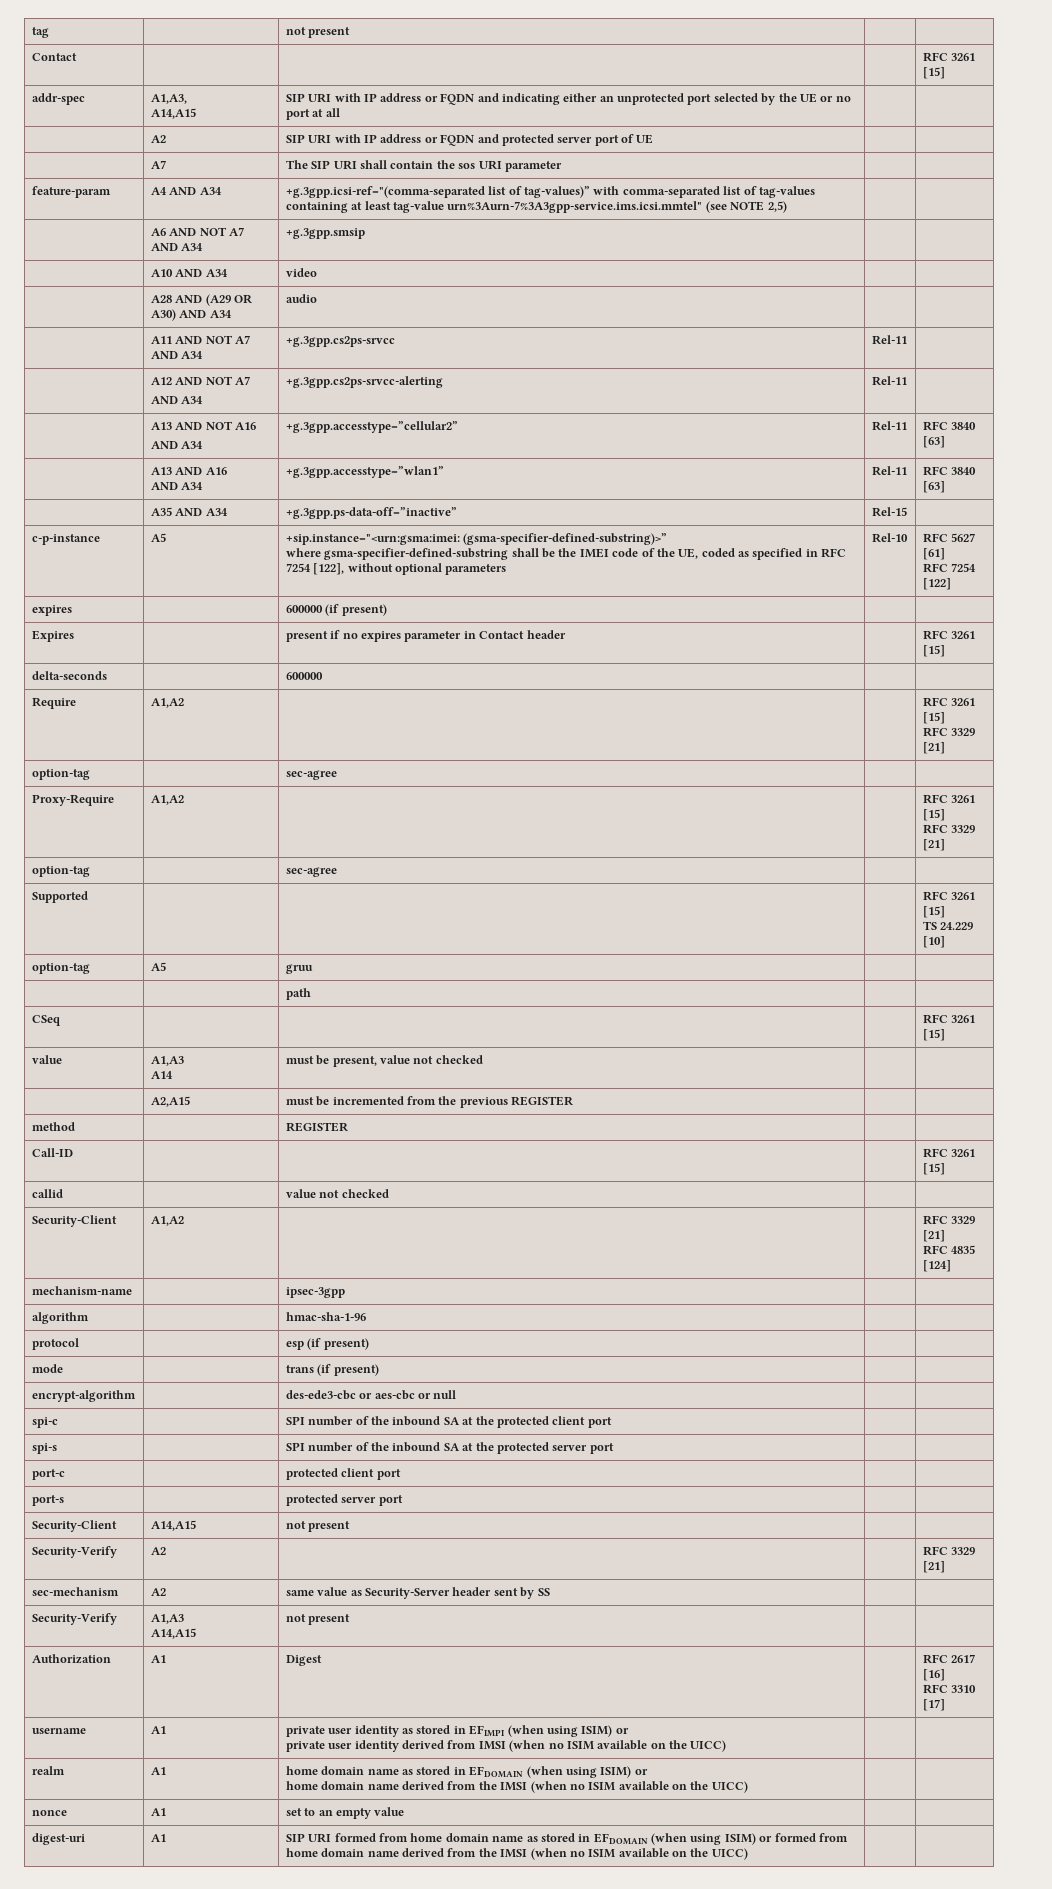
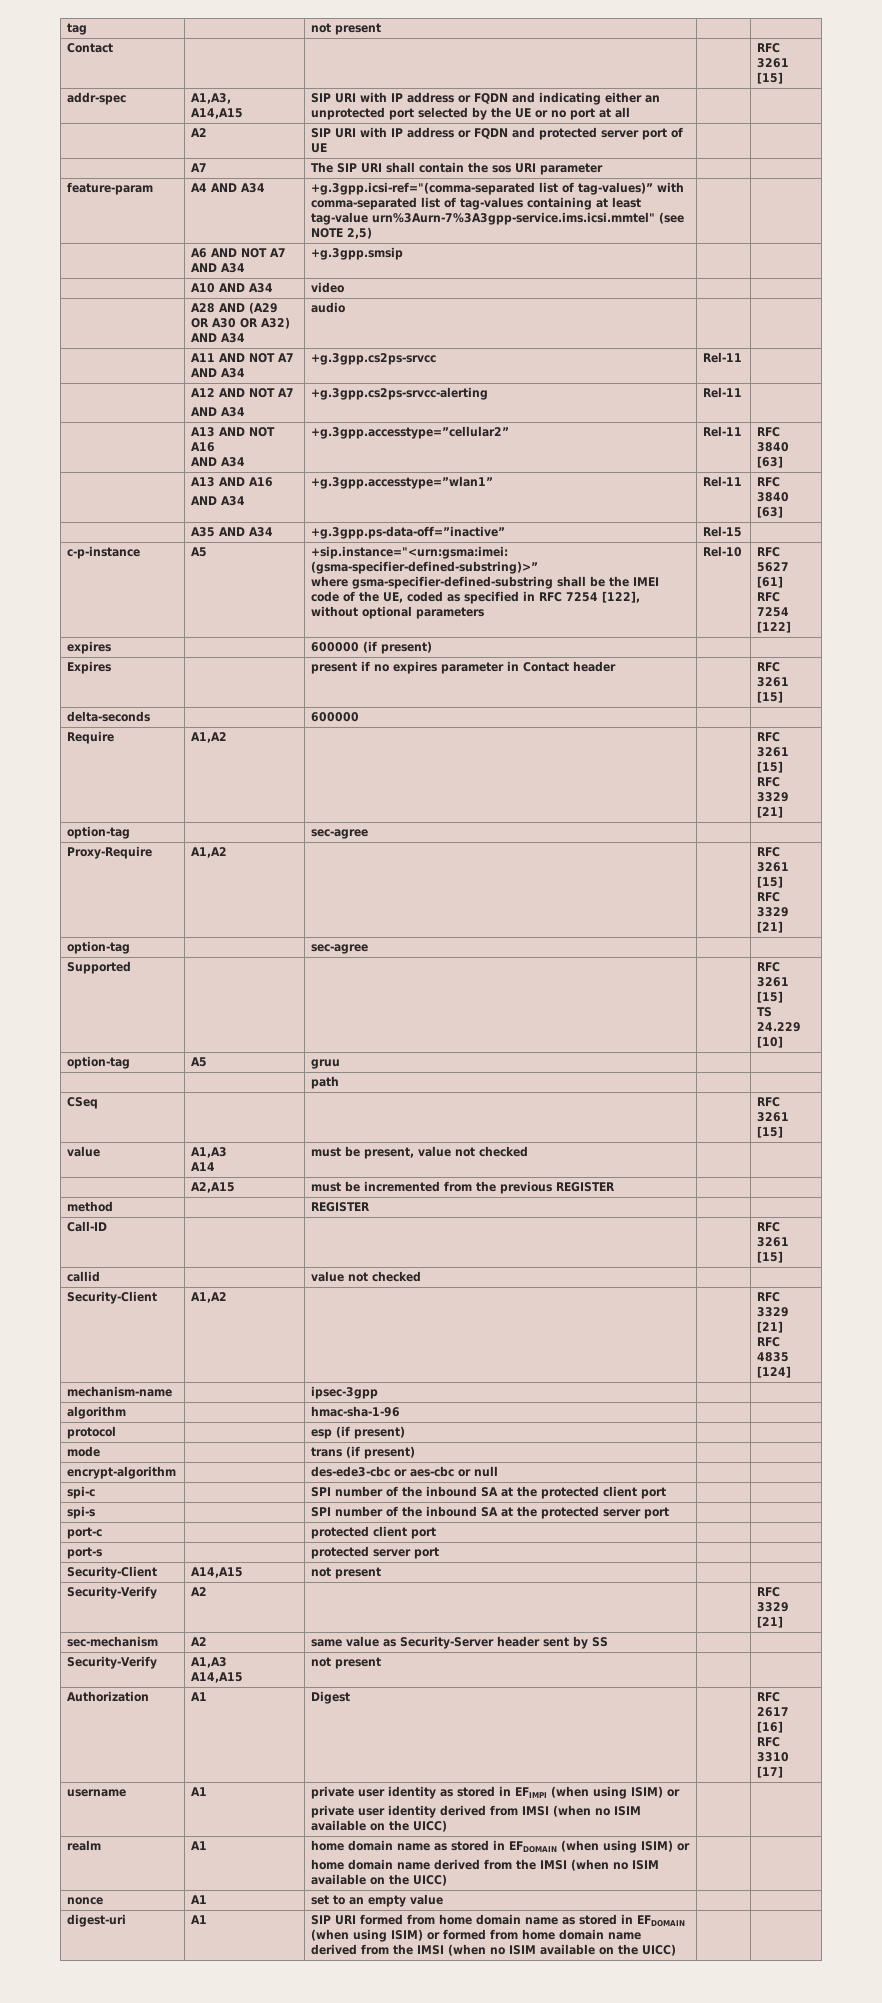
- | A28 AND (A29 OR A30) AND A34 | audio | |
+ | A28 AND (A29 OR A30 OR A32) AND A34 | audio | |

